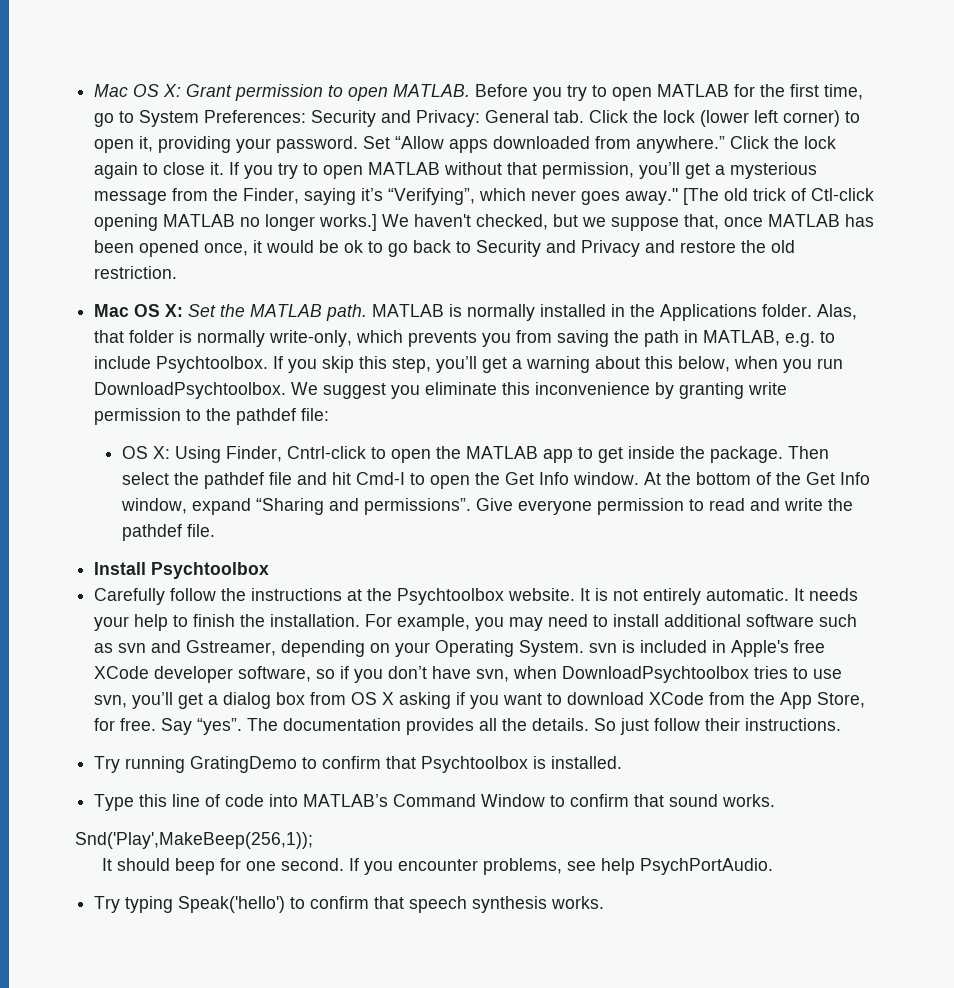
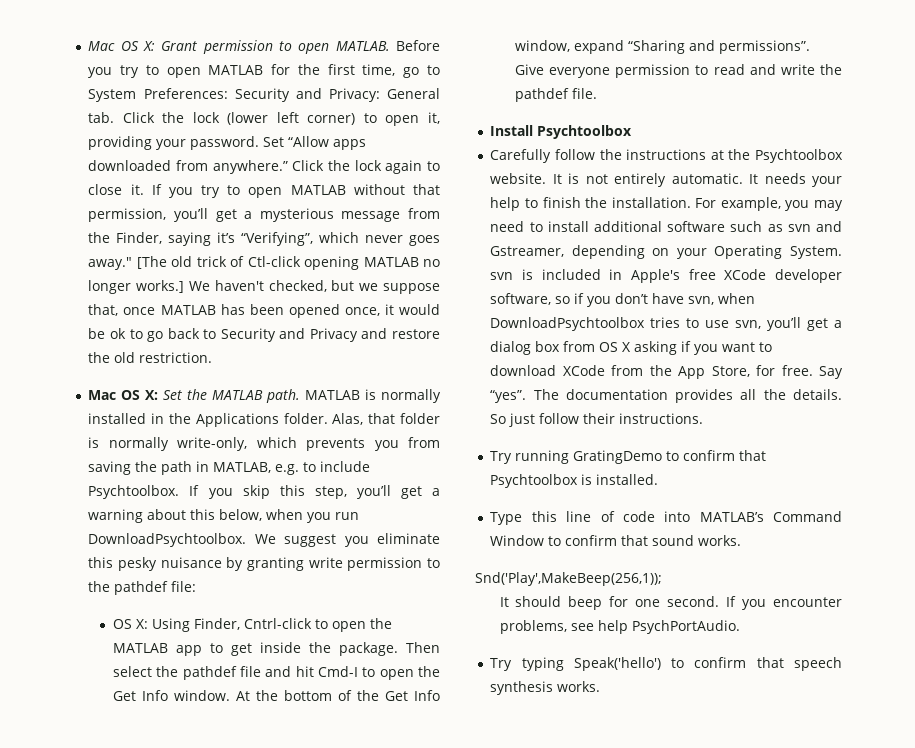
- We suggest you eliminate this inconvenience by granting write permission to the pathdef file:
+ We suggest you eliminate this pesky nuisance by granting write permission to the pathdef file:

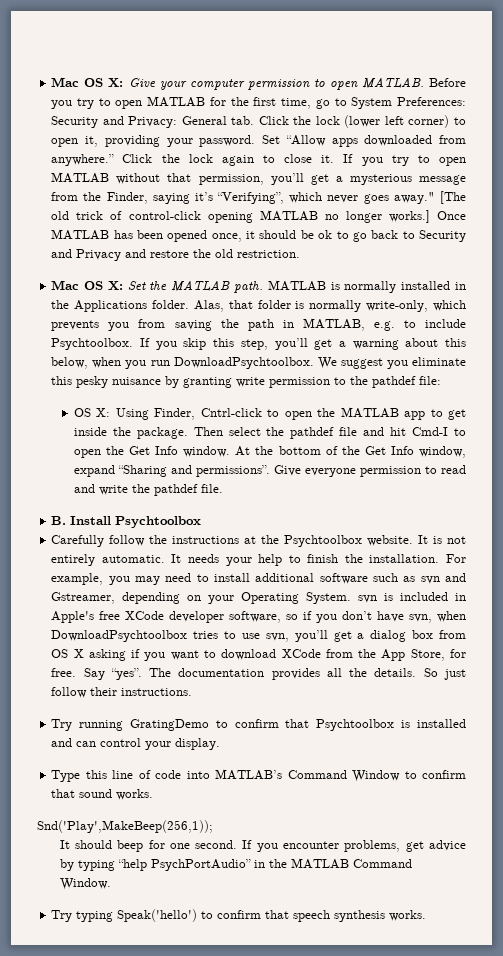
- Mac OS X: Grant permission to open MATLAB.
+ Mac OS X: Give your computer permission to open MATLAB.
- [The old trick of Ctl-click opening MATLAB no longer works.]
+ [The old trick of control-click opening MATLAB no longer works.]
- We haven't checked, but we suppose that, once MATLAB has been opened once, it would be ok to go back to Security and Privacy and restore the old restriction.
+ Once MATLAB has been opened once, it should be ok to go back to Security and Privacy and restore the old restriction.
- Install Psychtoolbox
+ B. Install Psychtoolbox
- Try running GratingDemo to confirm that Psychtoolbox is installed.
+ Try running GratingDemo to confirm that Psychtoolbox is installed and can control your display.
- If you encounter problems, see help PsychPortAudio.
+ If you encounter problems, get advice by typing “help PsychPortAudio” in the MATLAB Command Window.

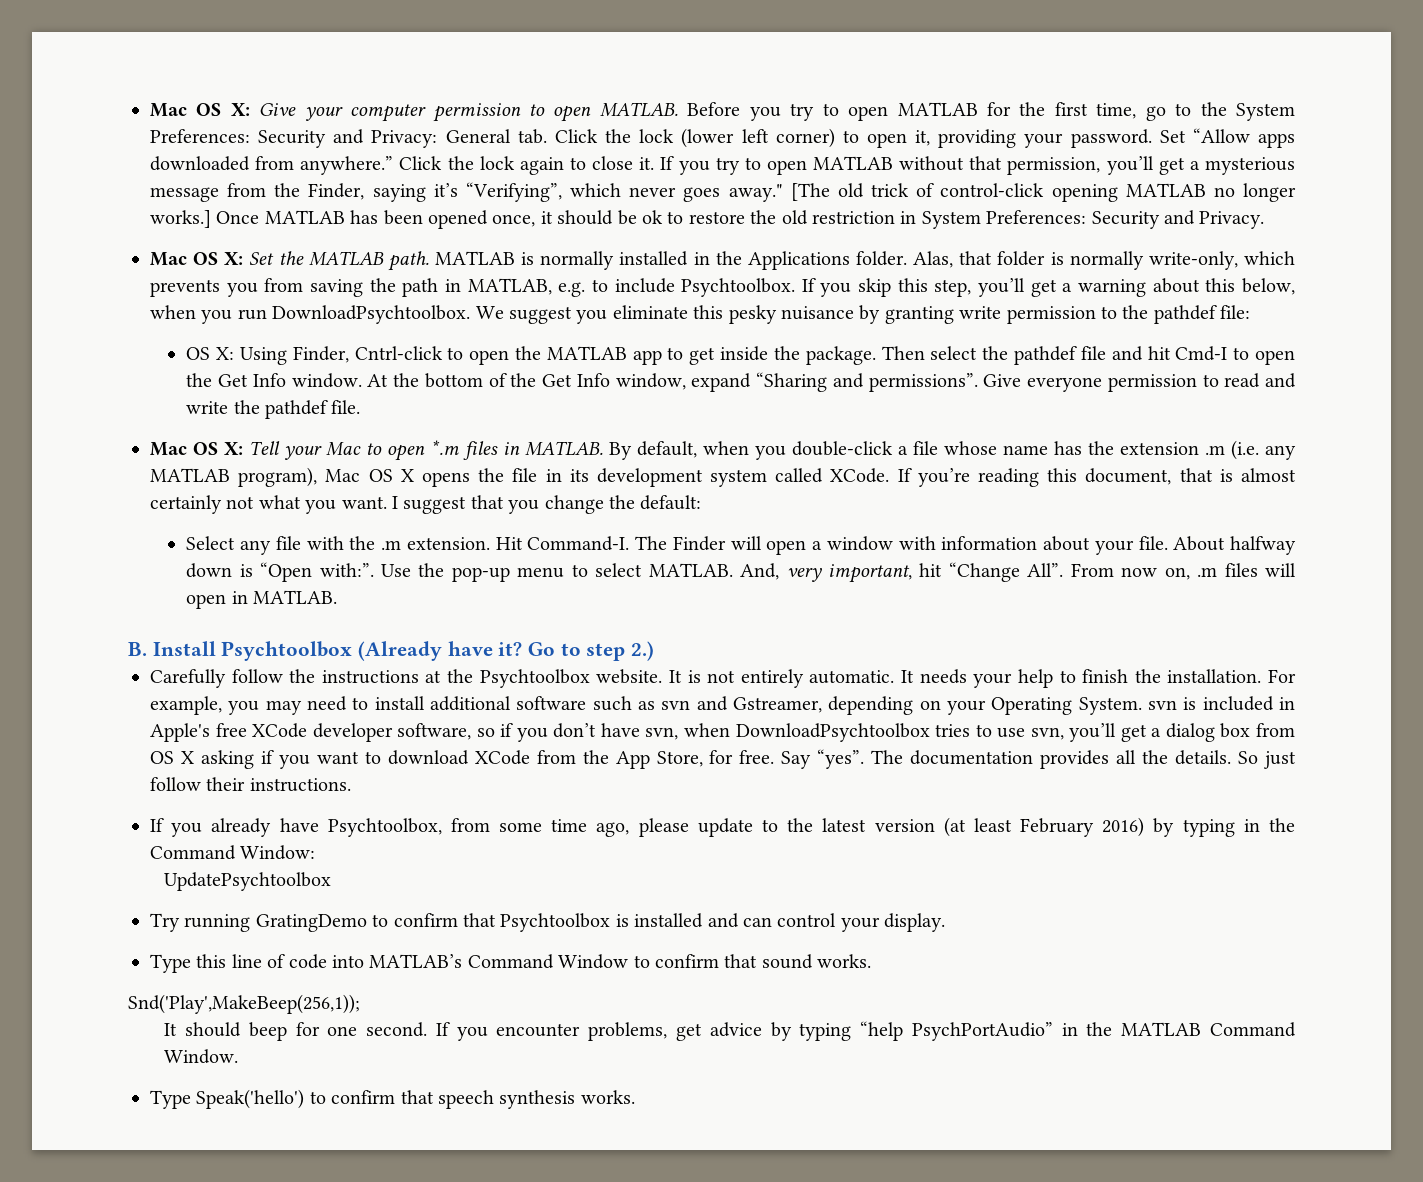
- Before you try to open MATLAB for the first time, go to System Preferences: Security and Privacy: General tab. Click the lock (lower left corner) to open it, providing your password.
+ Before you try to open MATLAB for the first time, go to the System Preferences: Security and Privacy: General tab. Click the lock (lower left corner) to open it, providing your password.
- Once MATLAB has been opened once, it should be ok to go back to Security and Privacy and restore the old restriction.
+ Once MATLAB has been opened once, it should be ok to restore the old restriction in System Preferences: Security and Privacy.
- B. Install Psychtoolbox
+ Mac OS X: Tell your Mac to open *.m files in MATLAB. By default, when you double-click a file whose name has the extension .m (i.e. any MATLAB program), Mac OS X opens the file in its development system called XCode. If you’re reading this document, that is almost certainly not what you want. I suggest that you change the default:
+ Select any file with the .m extension. Hit Command-I. The Finder will open a window with information about your file. About halfway down is “Open with:”. Use the pop-up menu to select MATLAB. And, very important, hit “Change All”. From now on, .m files will open in MATLAB.
+ B. Install Psychtoolbox (Already have it? Go to step 2.)
+ If you already have Psychtoolbox, from some time ago, please update to the latest version (at least February 2016) by typing in the Command Window:
+ UpdatePsychtoolbox
- Try typing Speak('hello') to confirm that speech synthesis works.
+ Type Speak('hello') to confirm that speech synthesis works.

